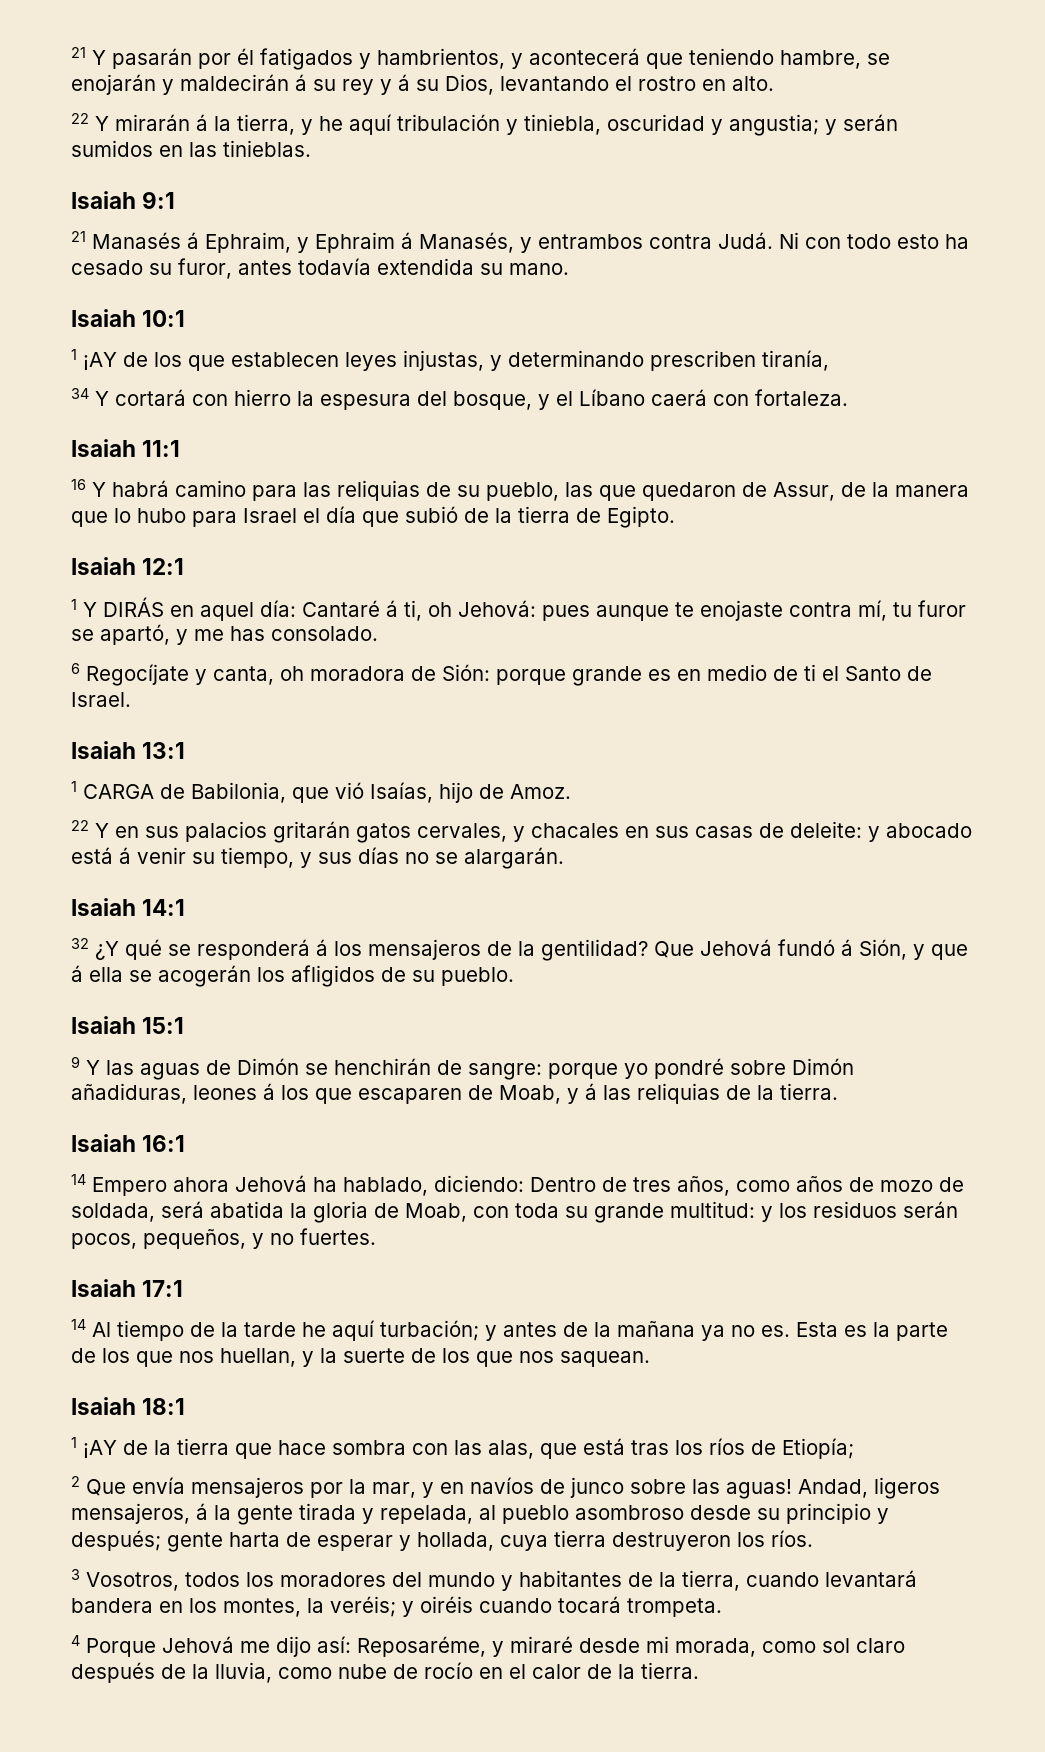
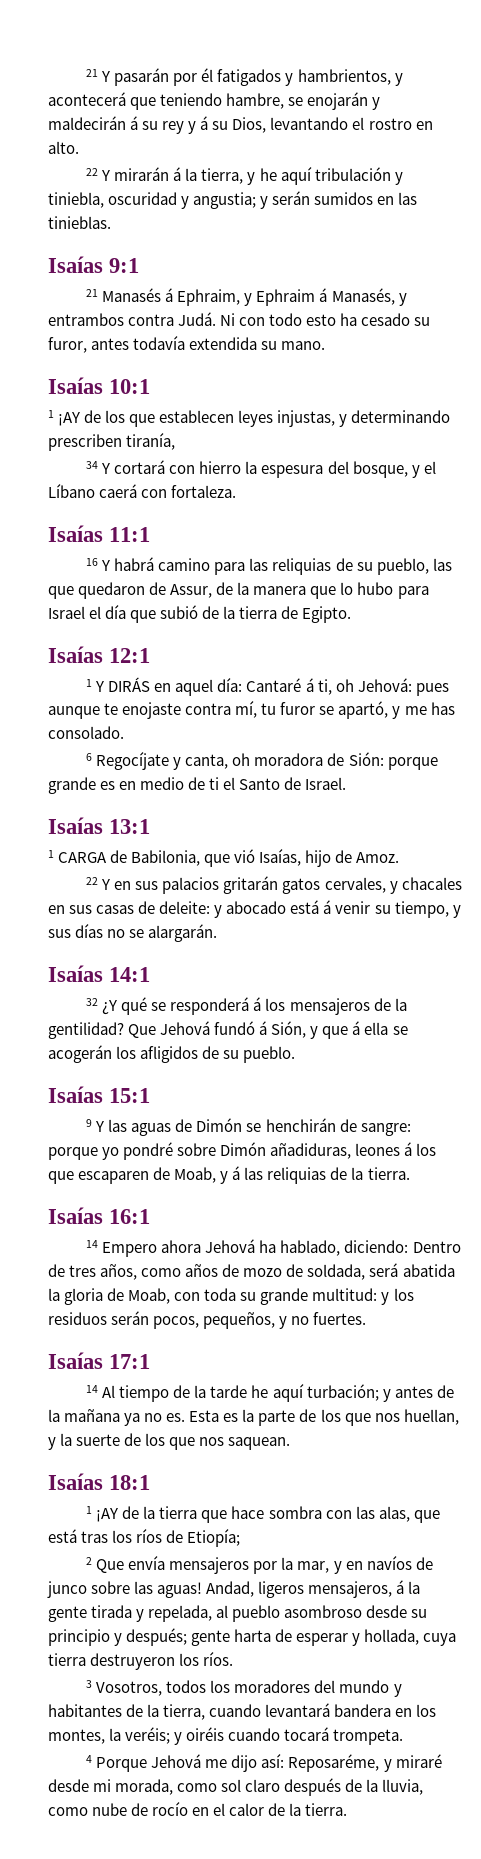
- Isaiah 9:1
+ Isaías 9:1
- Isaiah 10:1
+ Isaías 10:1
- Isaiah 11:1
+ Isaías 11:1
- Isaiah 12:1
+ Isaías 12:1
- Isaiah 13:1
+ Isaías 13:1
- Isaiah 14:1
+ Isaías 14:1
- Isaiah 15:1
+ Isaías 15:1
- Isaiah 16:1
+ Isaías 16:1
- Isaiah 17:1
+ Isaías 17:1
- Isaiah 18:1
+ Isaías 18:1

